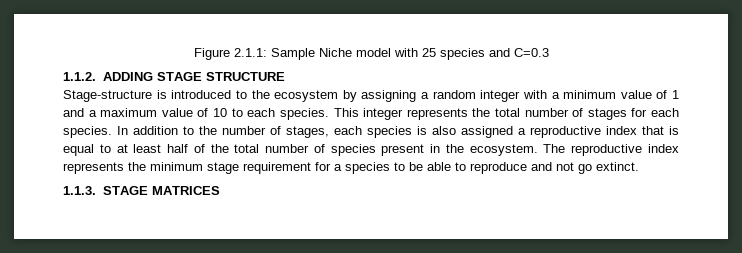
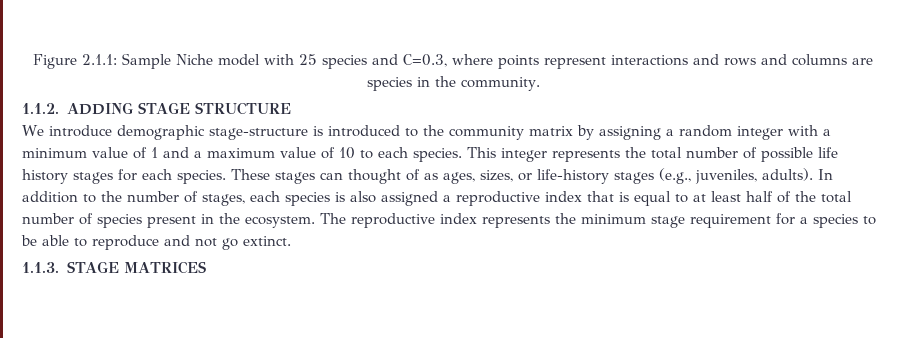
- Figure 2.1.1: Sample Niche model with 25 species and C=0.3
+ Figure 2.1.1: Sample Niche model with 25 species and C=0.3, where points represent interactions and rows and columns are species in the community.
- Stage-structure is introduced to the ecosystem by assigning a random integer with a minimum value of 1 and a maximum value of 10 to each species.
+ We introduce demographic stage-structure is introduced to the community matrix by assigning a random integer with a minimum value of 1 and a maximum value of 10 to each species.
- This integer represents the total number of stages for each species.
+ This integer represents the total number of possible life history stages for each species.
+ These stages can thought of as ages, sizes, or life-history stages (e.g., juveniles, adults).

